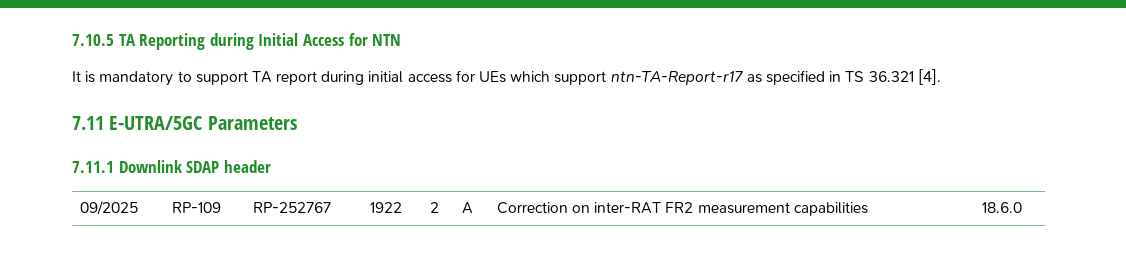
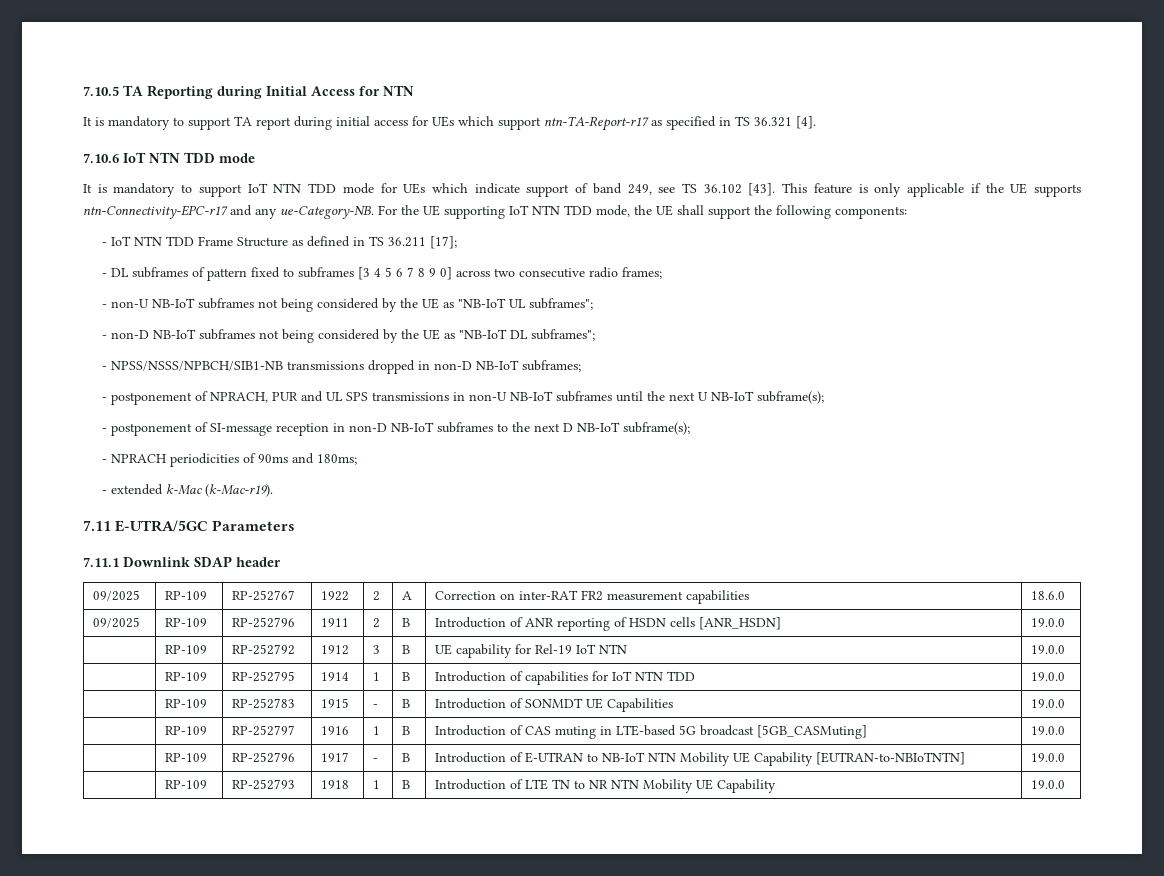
+ 7.10.6 IoT NTN TDD mode
+ It is mandatory to support IoT NTN TDD mode for UEs which indicate support of band 249, see TS 36.102 [43]. This feature is only applicable if the UE supports ntn-Connectivity-EPC-r17 and any ue-Category-NB. For the UE supporting IoT NTN TDD mode, the UE shall support the following components:
+ - IoT NTN TDD Frame Structure as defined in TS 36.211 [17];
+ - DL subframes of pattern fixed to subframes [3 4 5 6 7 8 9 0] across two consecutive radio frames;
+ - non-U NB-IoT subframes not being considered by the UE as "NB-IoT UL subframes";
+ - non-D NB-IoT subframes not being considered by the UE as "NB-IoT DL subframes";
+ - NPSS/NSSS/NPBCH/SIB1-NB transmissions dropped in non-D NB-IoT subframes;
+ - postponement of NPRACH, PUR and UL SPS transmissions in non-U NB-IoT subframes until the next U NB-IoT subframe(s);
+ - postponement of SI-message reception in non-D NB-IoT subframes to the next D NB-IoT subframe(s);
+ - NPRACH periodicities of 90ms and 180ms;
+ - extended k-Mac (k-Mac-r19).
+ 09/2025 | RP-109 | RP-252796 | 1911 | 2 | B | Introduction of ANR reporting of HSDN cells [ANR_HSDN] | 19.0.0
+ | RP-109 | RP-252792 | 1912 | 3 | B | UE capability for Rel-19 IoT NTN | 19.0.0
+ | RP-109 | RP-252795 | 1914 | 1 | B | Introduction of capabilities for IoT NTN TDD | 19.0.0
+ | RP-109 | RP-252783 | 1915 | - | B | Introduction of SONMDT UE Capabilities | 19.0.0
+ | RP-109 | RP-252797 | 1916 | 1 | B | Introduction of CAS muting in LTE-based 5G broadcast [5GB_CASMuting] | 19.0.0
+ | RP-109 | RP-252796 | 1917 | - | B | Introduction of E-UTRAN to NB-IoT NTN Mobility UE Capability [EUTRAN-to-NBIoTNTN] | 19.0.0
+ | RP-109 | RP-252793 | 1918 | 1 | B | Introduction of LTE TN to NR NTN Mobility UE Capability | 19.0.0

